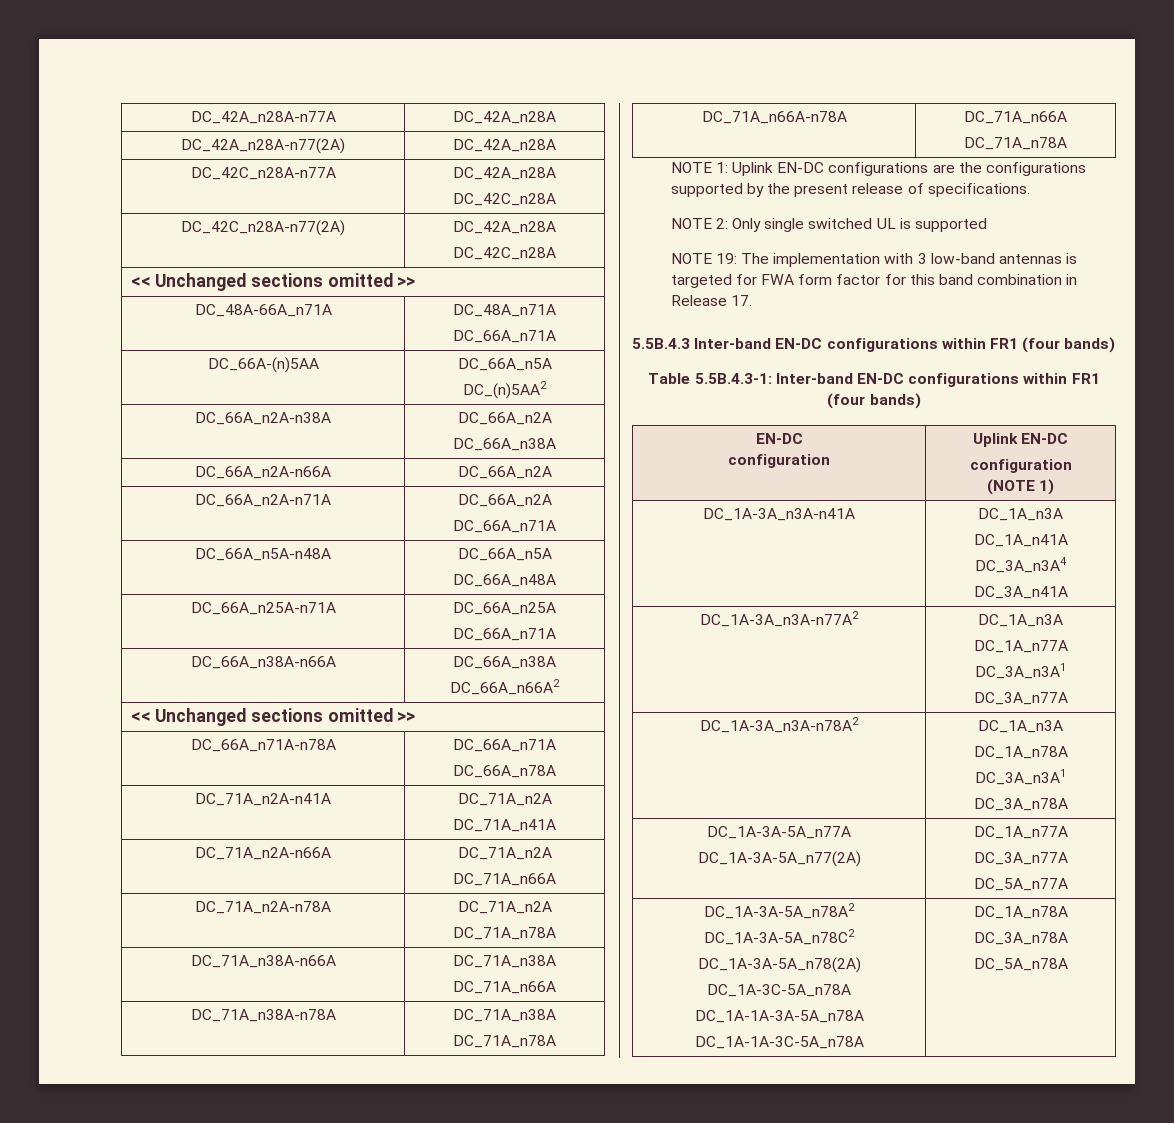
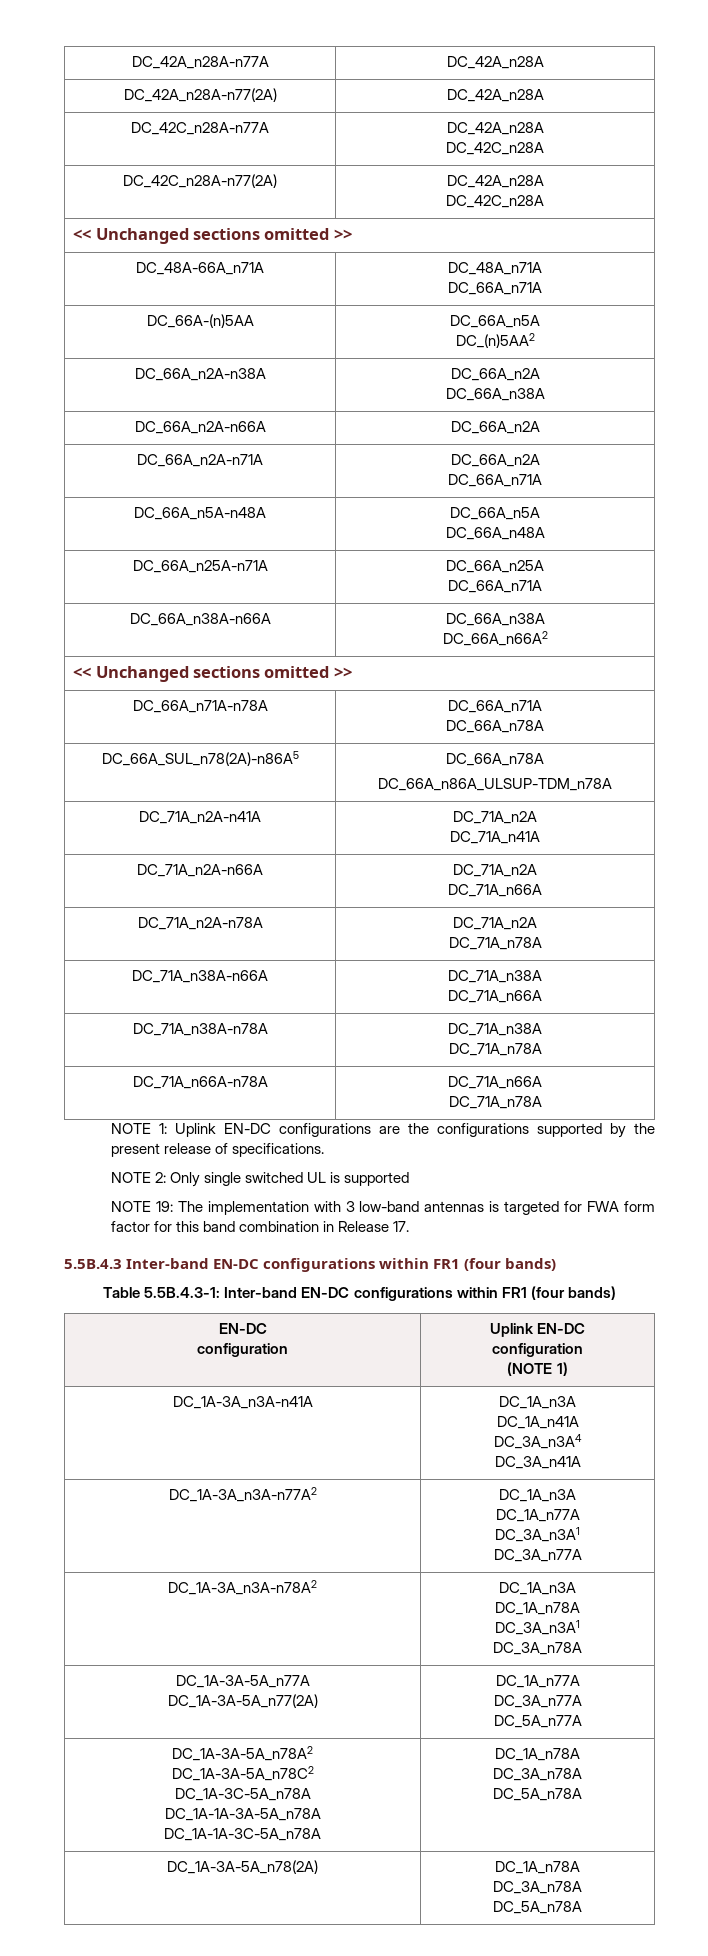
+ DC_66A_SUL_n78(2A)-n86A5 | DC_66A_n78A
+ DC_66A_n86A_ULSUP-TDM_n78A
  DC_1A-3A-5A_n78A2
  DC_1A-3A-5A_n78C2
- DC_1A-3A-5A_n78(2A)
+ DC_1A-3A-5A_n78(2A) | DC_1A_n78A
+ DC_3A_n78A
+ DC_5A_n78A

